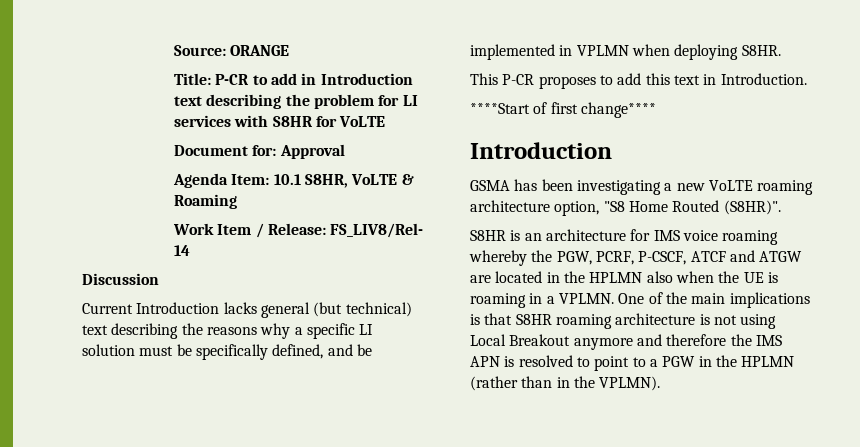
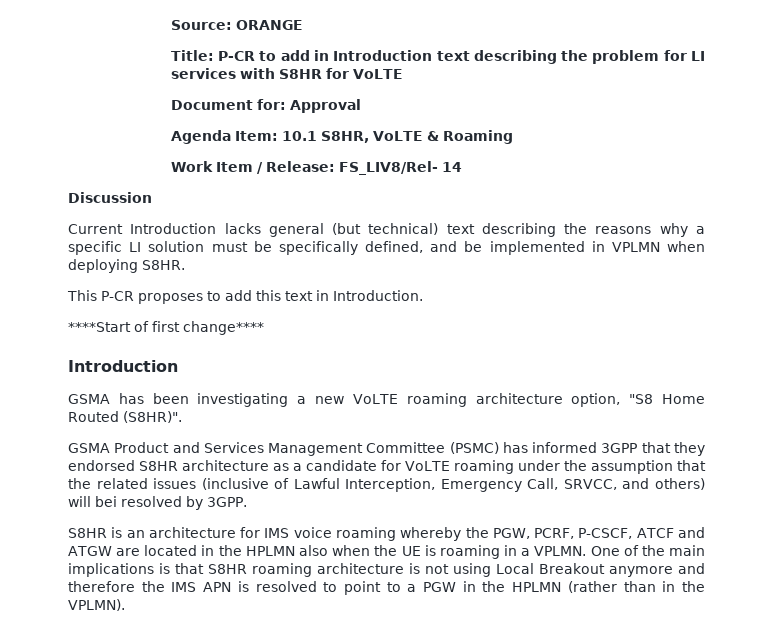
+ GSMA Product and Services Management Committee (PSMC) has informed 3GPP that they endorsed S8HR architecture as a candidate for VoLTE roaming under the assumption that the related issues (inclusive of Lawful Interception, Emergency Call, SRVCC, and others) will bei resolved by 3GPP.

